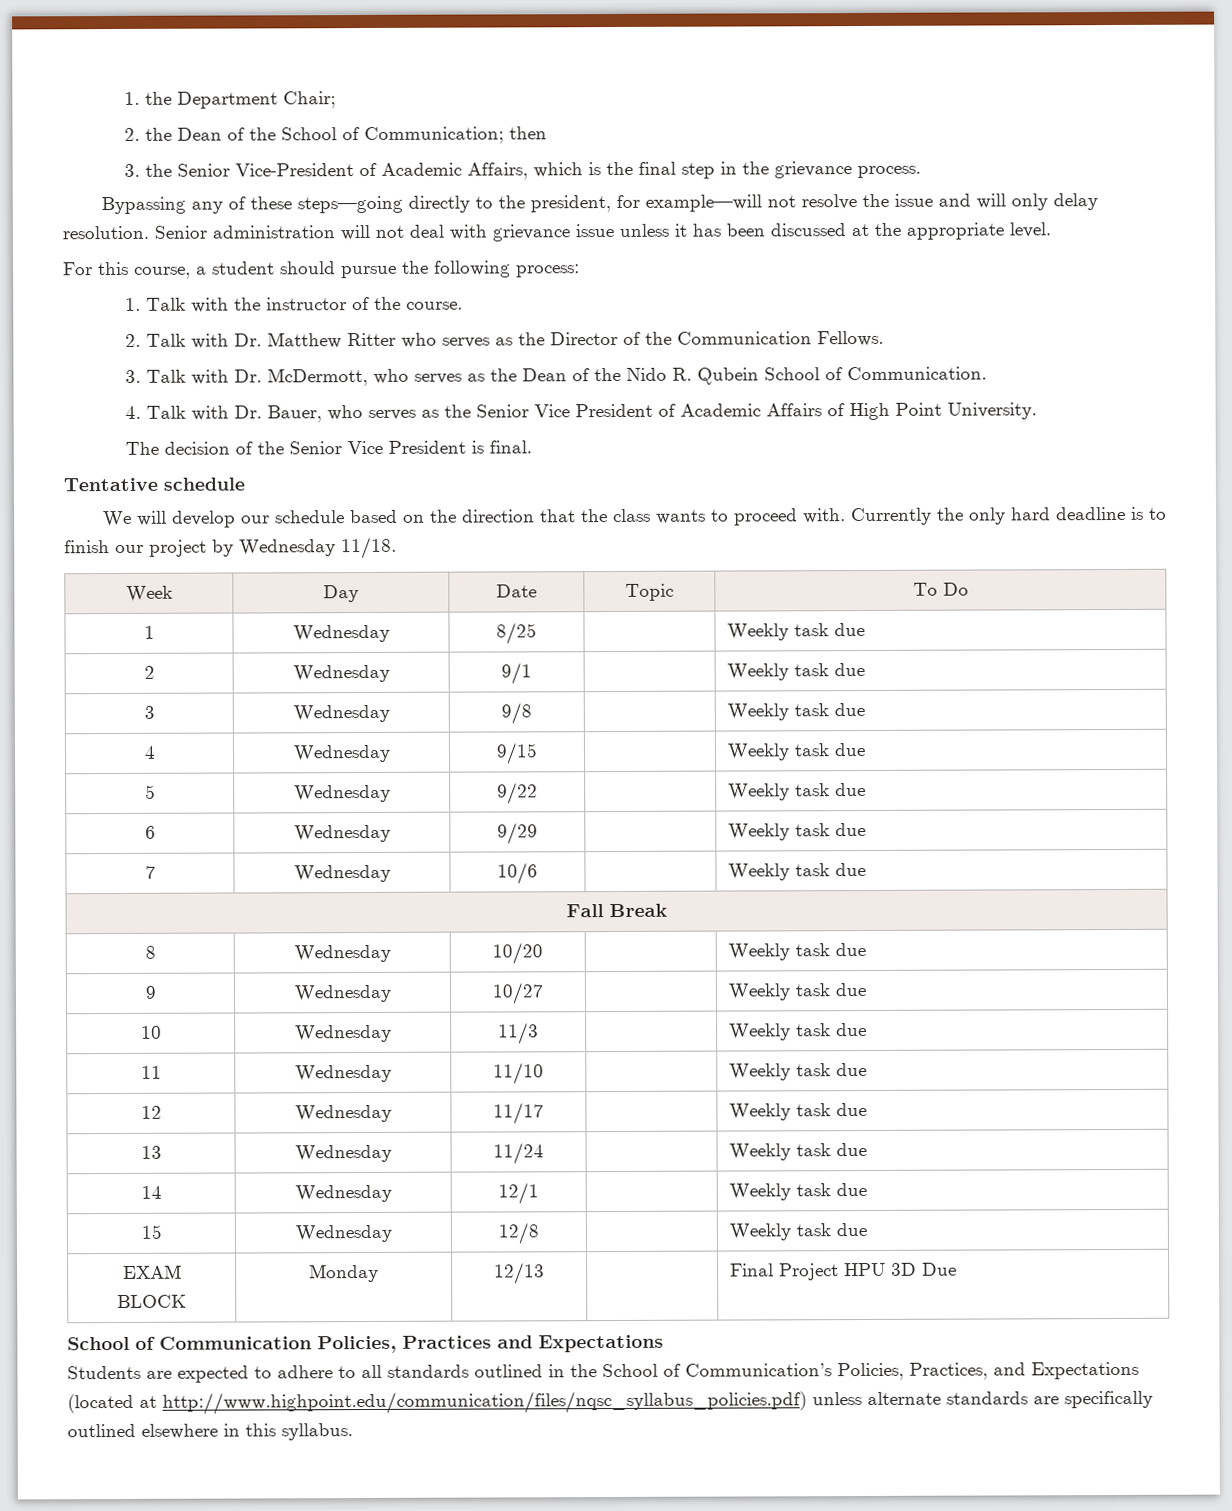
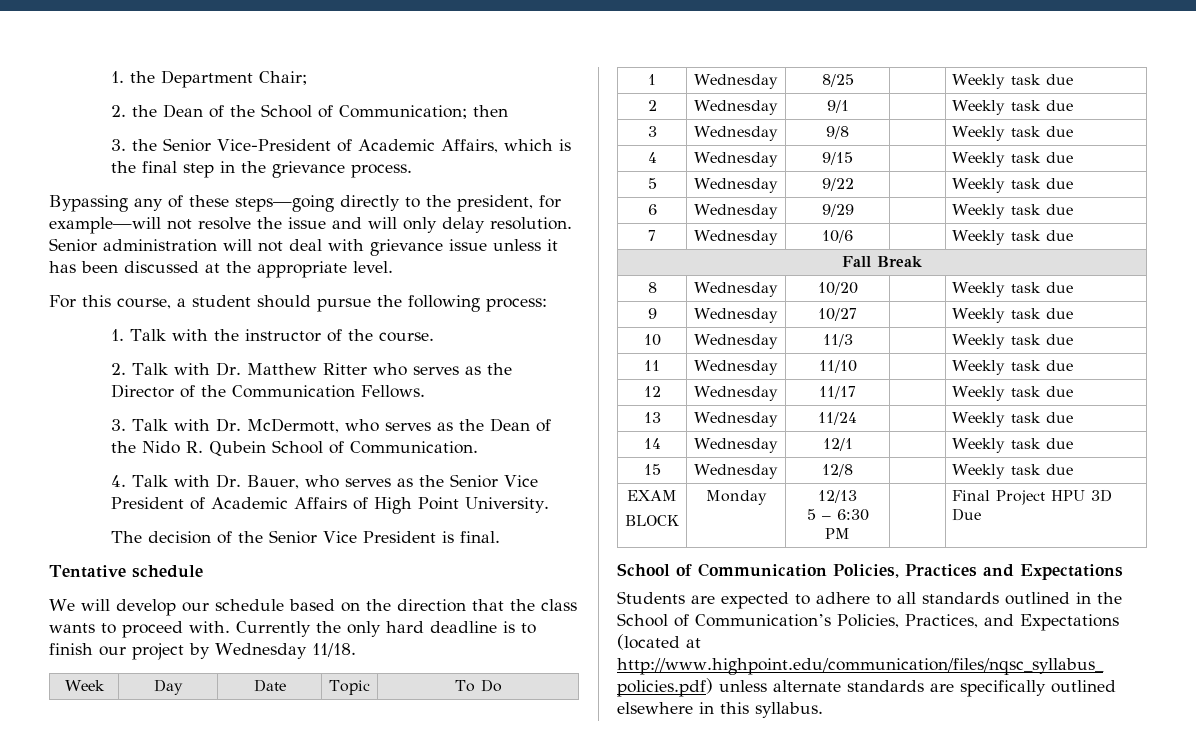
  EXAM
- BLOCK | Monday | 12/13 | | Final Project HPU 3D Due
+ BLOCK | Monday | 12/13
+ 5 – 6:30 PM | | Final Project HPU 3D Due

